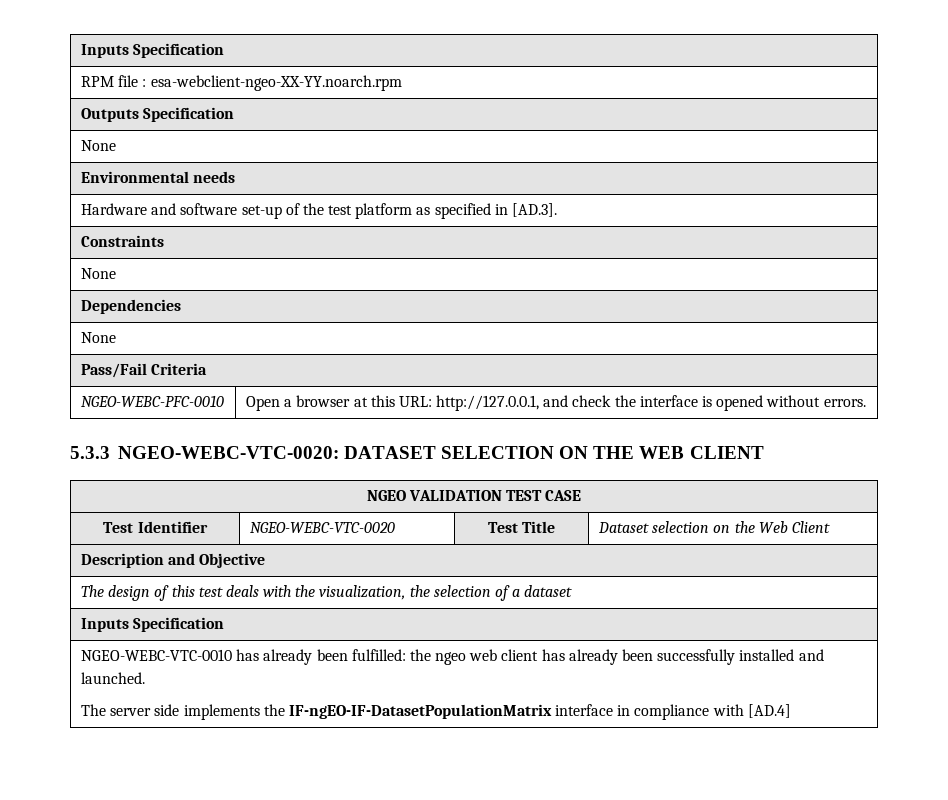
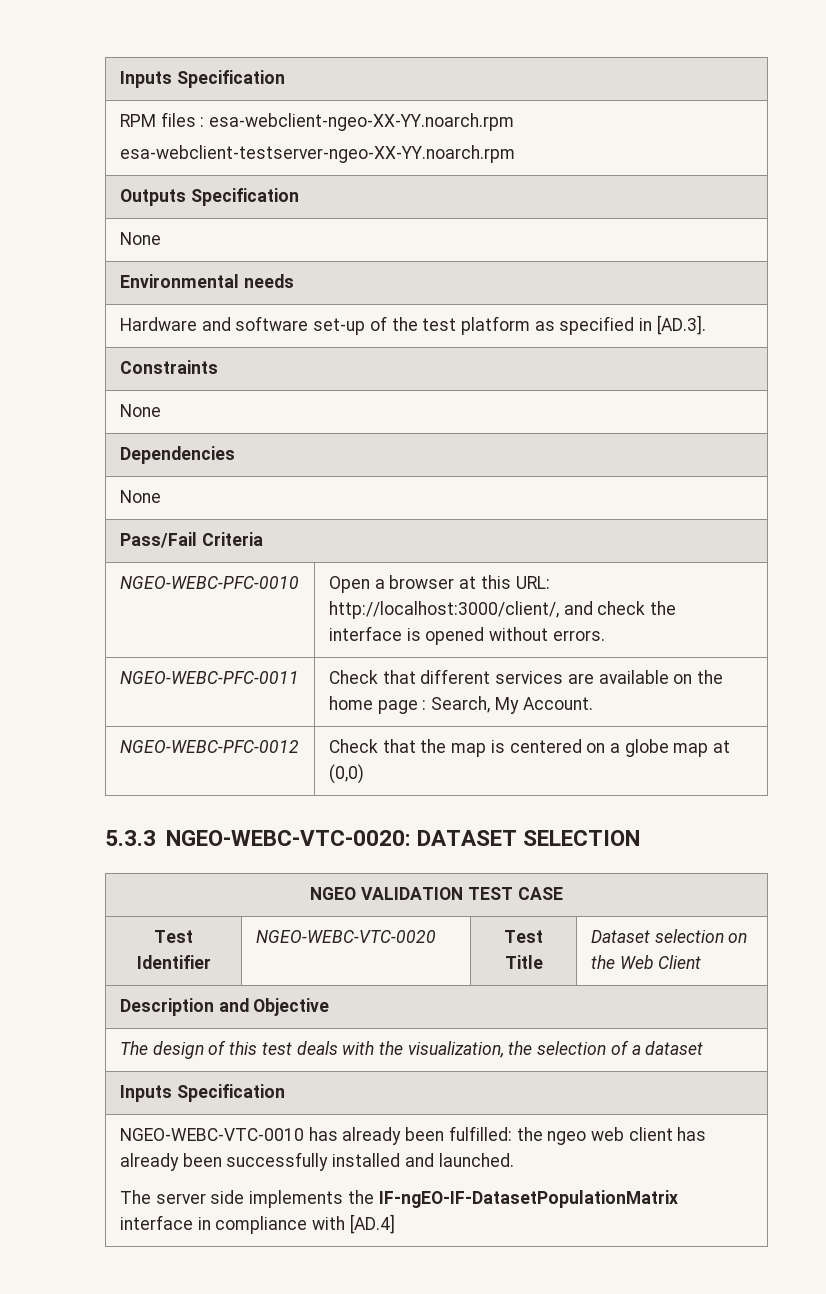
- RPM file : esa-webclient-ngeo-XX-YY.noarch.rpm
+ RPM files : esa-webclient-ngeo-XX-YY.noarch.rpm
+ esa-webclient-testserver-ngeo-XX-YY.noarch.rpm
- NGEO-WEBC-PFC-0010 | Open a browser at this URL: http://127.0.0.1, and check the interface is opened without errors.
+ NGEO-WEBC-PFC-0010 | Open a browser at this URL: http://localhost:3000/client/, and check the interface is opened without errors.
+ NGEO-WEBC-PFC-0011 | Check that different services are available on the home page : Search, My Account.
+ NGEO-WEBC-PFC-0012 | Check that the map is centered on a globe map at (0,0)
- 5.3.3 NGEO-WEBC-VTC-0020: DATASET SELECTION ON THE WEB CLIENT
+ 5.3.3 NGEO-WEBC-VTC-0020: DATASET SELECTION

